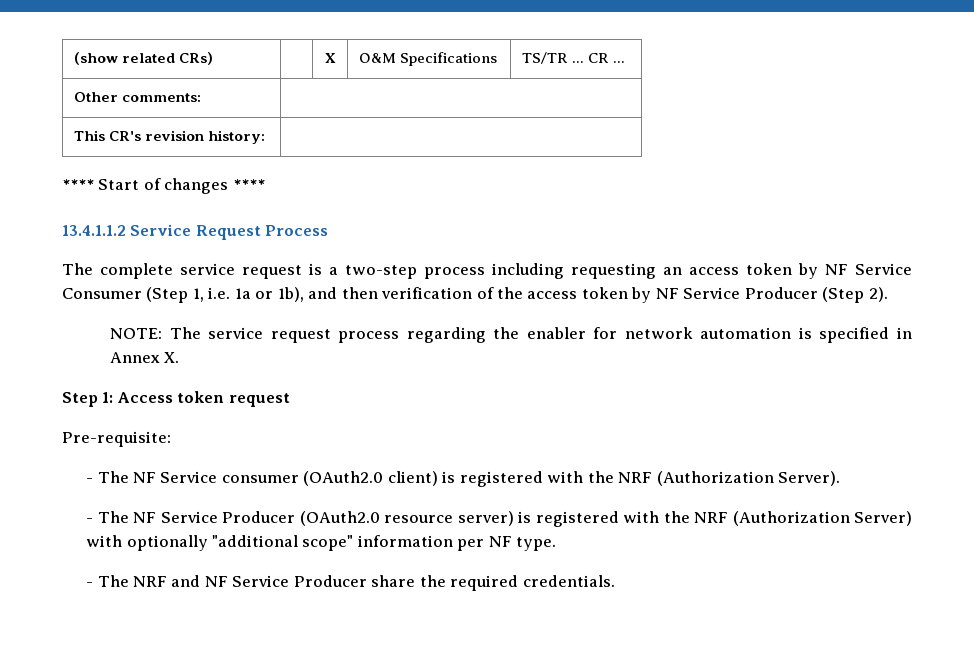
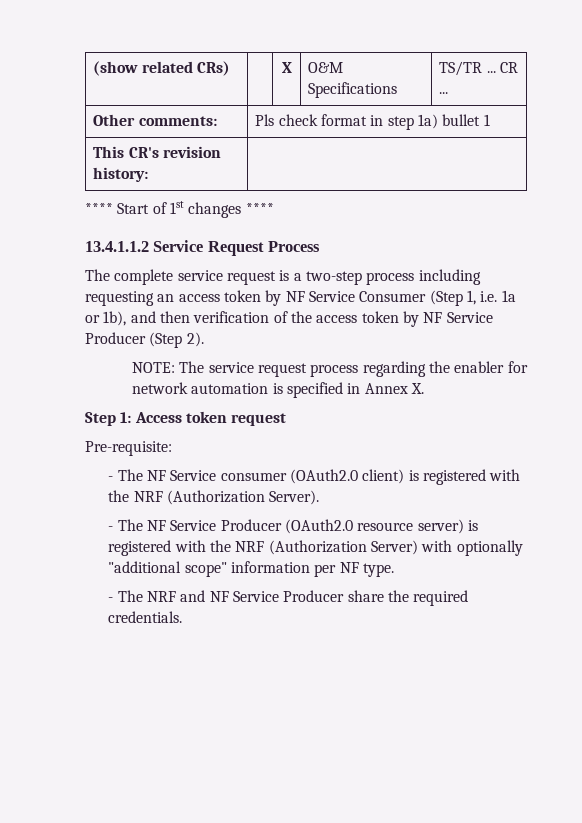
- Other comments: |
+ Other comments: | Pls check format in step 1a) bullet 1
- **** Start of changes ****
+ **** Start of 1st changes ****

